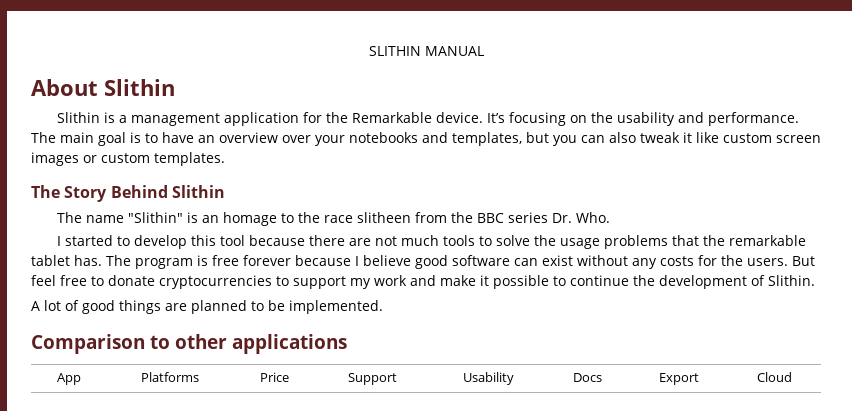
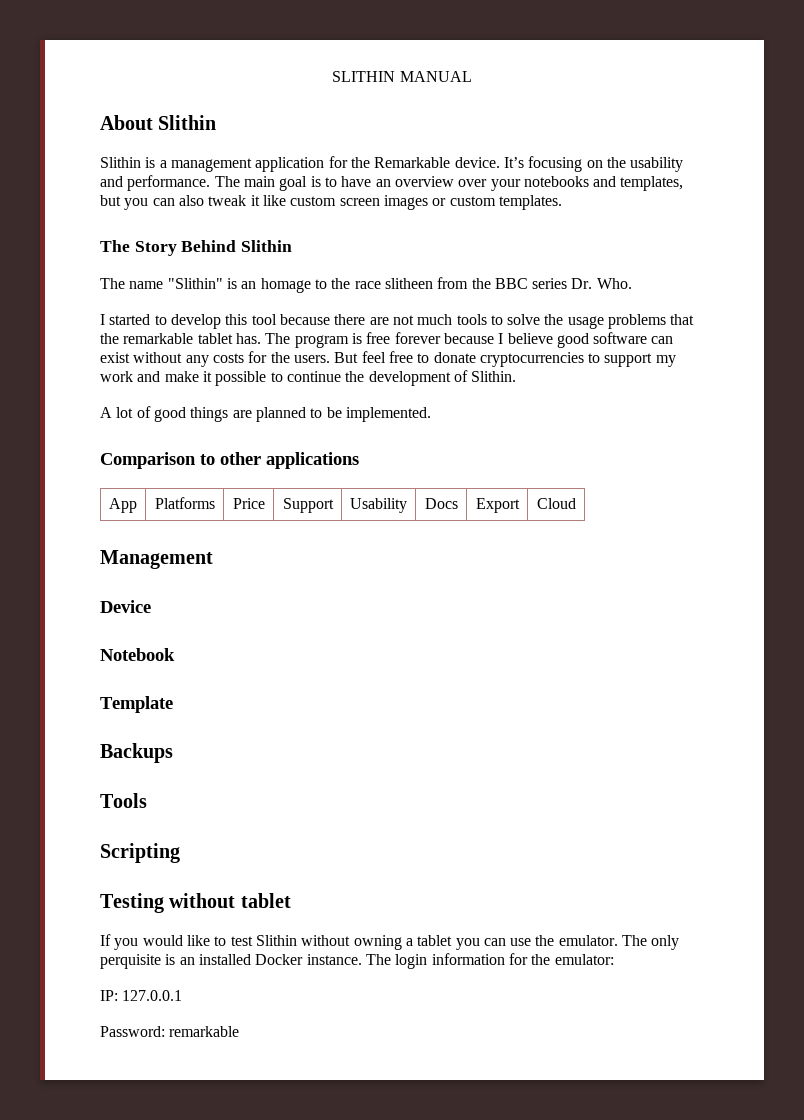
+ Management
+ Device
+ Notebook
+ Template
+ Backups
+ Tools
+ Scripting
+ Testing without tablet
+ If you would like to test Slithin without owning a tablet you can use the emulator. The only perquisite is an installed Docker instance. The login information for the emulator:
+ IP: 127.0.0.1
+ Password: remarkable

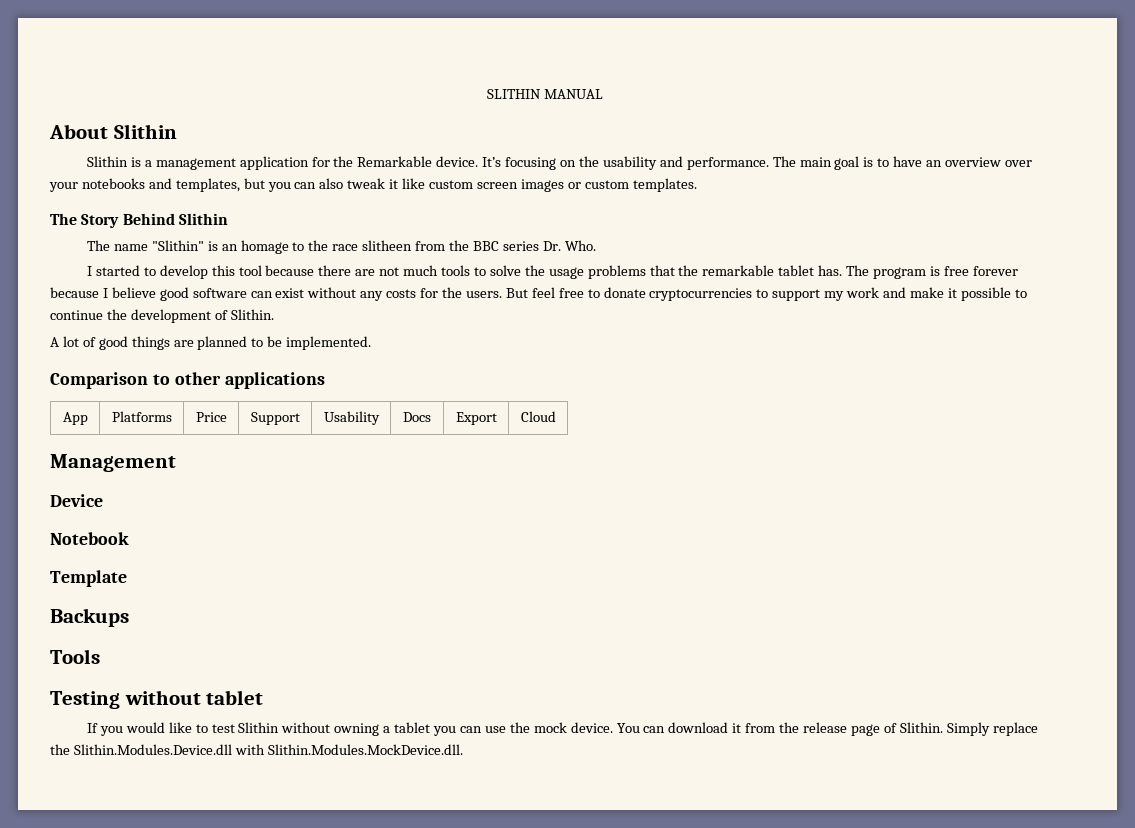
- Scripting
- If you would like to test Slithin without owning a tablet you can use the emulator. The only perquisite is an installed Docker instance. The login information for the emulator:
- IP: 127.0.0.1
- Password: remarkable
+ If you would like to test Slithin without owning a tablet you can use the mock device. You can download it from the release page of Slithin. Simply replace the Slithin.Modules.Device.dll with Slithin.Modules.MockDevice.dll.

